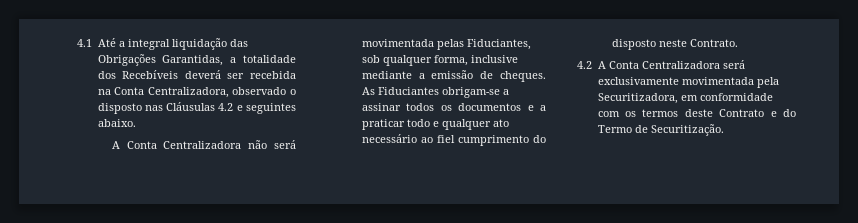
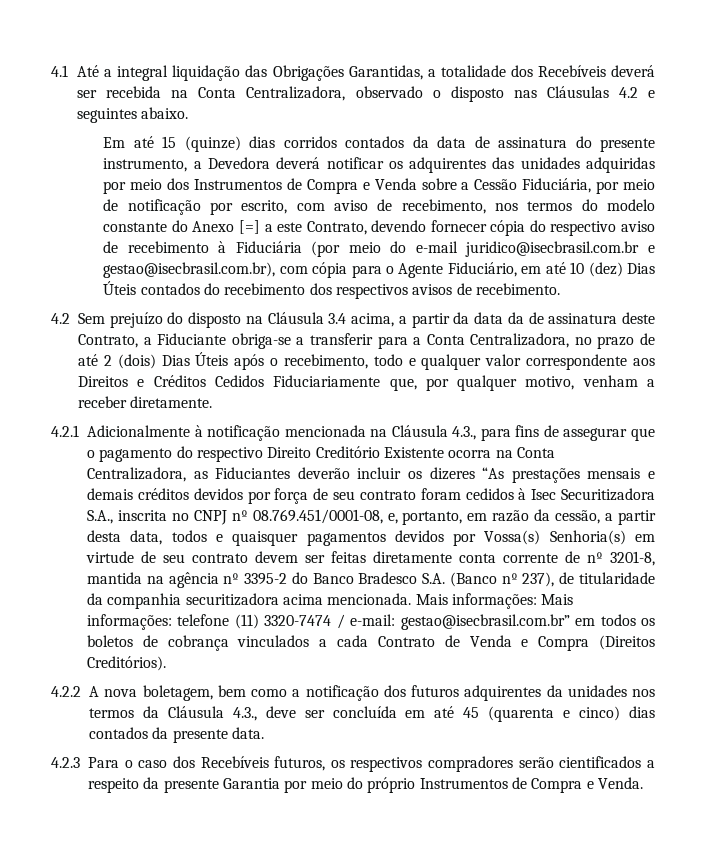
- A Conta Centralizadora não será movimentada pelas Fiduciantes, sob qualquer forma, inclusive mediante a emissão de cheques. As Fiduciantes obrigam-se a assinar todos os documentos e a praticar todo e qualquer ato necessário ao fiel cumprimento do disposto neste Contrato.
- 4.2 A Conta Centralizadora será exclusivamente movimentada pela Securitizadora, em conformidade com os termos deste Contrato e do Termo de Securitização.
+ Em até 15 (quinze) dias corridos contados da data de assinatura do presente instrumento, a Devedora deverá notificar os adquirentes das unidades adquiridas por meio dos Instrumentos de Compra e Venda sobre a Cessão Fiduciária, por meio de notificação por escrito, com aviso de recebimento, nos termos do modelo constante do Anexo [=] a este Contrato, devendo fornecer cópia do respectivo aviso de recebimento à Fiduciária (por meio do e-mail juridico@isecbrasil.com.br e gestao@isecbrasil.com.br), com cópia para o Agente Fiduciário, em até 10 (dez) Dias Úteis contados do recebimento dos respectivos avisos de recebimento.
+ 4.2 Sem prejuízo do disposto na Cláusula 3.4 acima, a partir da data da de assinatura deste Contrato, a Fiduciante obriga-se a transferir para a Conta Centralizadora, no prazo de até 2 (dois) Dias Úteis após o recebimento, todo e qualquer valor correspondente aos Direitos e Créditos Cedidos Fiduciariamente que, por qualquer motivo, venham a receber diretamente.
+ 4.2.1 Adicionalmente à notificação mencionada na Cláusula 4.3., para fins de assegurar que o pagamento do respectivo Direito Creditório Existente ocorra na Conta Centralizadora, as Fiduciantes deverão incluir os dizeres “As prestações mensais e demais créditos devidos por força de seu contrato foram cedidos à Isec Securitizadora S.A., inscrita no CNPJ nº 08.769.451/0001-08, e, portanto, em razão da cessão, a partir desta data, todos e quaisquer pagamentos devidos por Vossa(s) Senhoria(s) em virtude de seu contrato devem ser feitas diretamente conta corrente de nº 3201-8, mantida na agência nº 3395-2 do Banco Bradesco S.A. (Banco nº 237), de titularidade da companhia securitizadora acima mencionada. Mais informações: Mais informações: telefone (11) 3320-7474 / e-mail: gestao@isecbrasil.com.br” em todos os boletos de cobrança vinculados a cada Contrato de Venda e Compra (Direitos Creditórios).
+ 4.2.2 A nova boletagem, bem como a notificação dos futuros adquirentes da unidades nos termos da Cláusula 4.3., deve ser concluída em até 45 (quarenta e cinco) dias contados da presente data.
+ 4.2.3 Para o caso dos Recebíveis futuros, os respectivos compradores serão cientificados a respeito da presente Garantia por meio do próprio Instrumentos de Compra e Venda.

